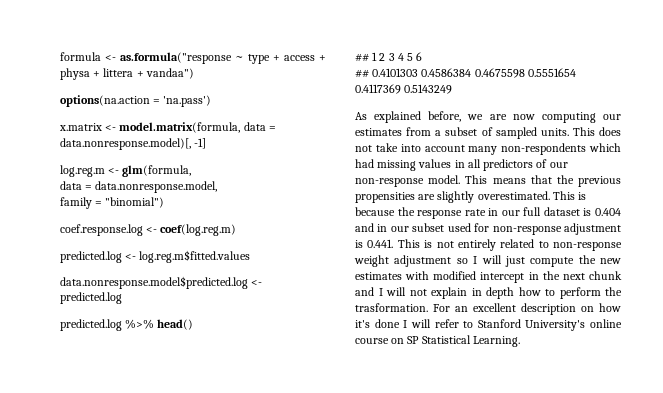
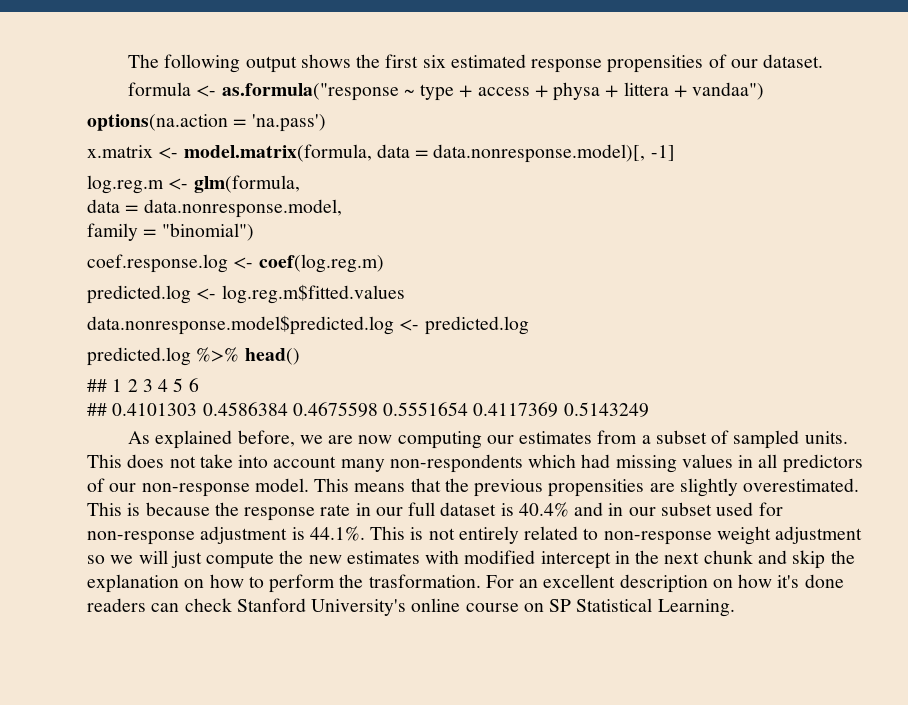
+ The following output shows the first six estimated response propensities of our dataset.
- This is because the response rate in our full dataset is 0.404 and in our subset used for non-response adjustment is 0.441. This is not entirely related to non-response weight adjustment so I will just compute the new estimates with modified intercept in the next chunk and I will not explain in depth how to perform the trasformation.
+ This is because the response rate in our full dataset is 40.4% and in our subset used for non-response adjustment is 44.1%. This is not entirely related to non-response weight adjustment so we will just compute the new estimates with modified intercept in the next chunk and skip the explanation on how to perform the trasformation.
- For an excellent description on how it's done I will refer to Stanford University's online course on SP Statistical Learning.
+ For an excellent description on how it's done readers can check Stanford University's online course on SP Statistical Learning.

